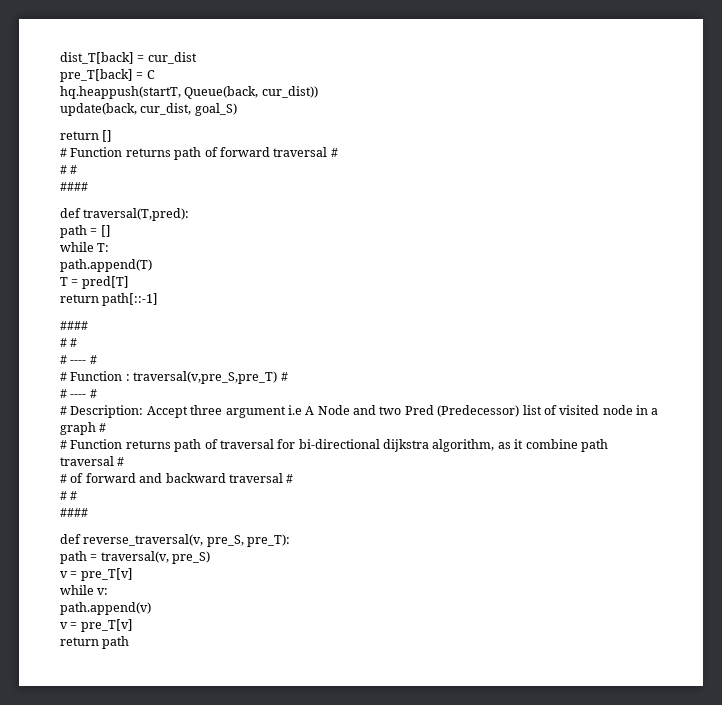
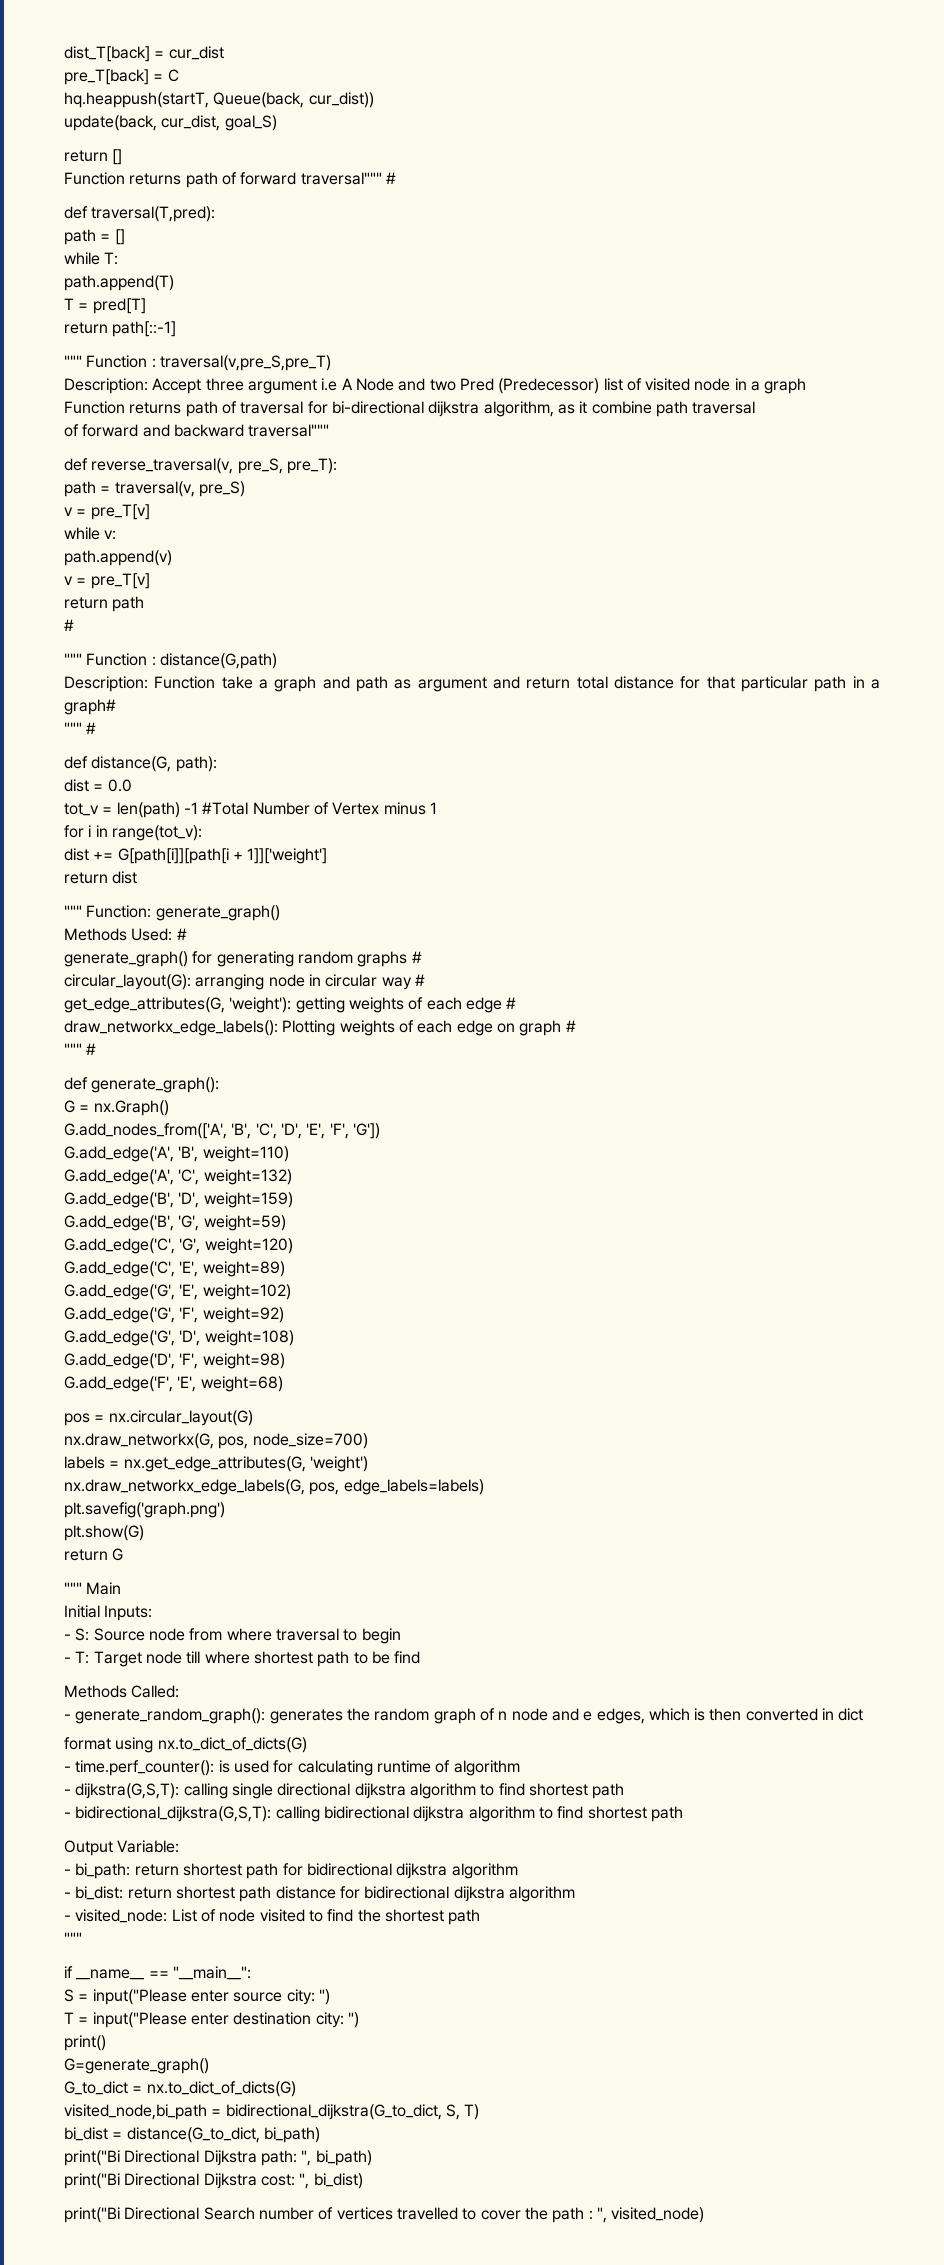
- # Function returns path of forward traversal #
- # #
- ####
+ Function returns path of forward traversal""" #
  return path[::-1]
- ####
- # #
- # ---- #
- # Function : traversal(v,pre_S,pre_T) #
- # ---- #
- # Description: Accept three argument i.e A Node and two Pred (Predecessor) list of visited node in a graph #
- # Function returns path of traversal for bi-directional dijkstra algorithm, as it combine path traversal #
- # of forward and backward traversal #
- # #
- ####
+ """ Function : traversal(v,pre_S,pre_T)
+ Description: Accept three argument i.e A Node and two Pred (Predecessor) list of visited node in a graph
+ Function returns path of traversal for bi-directional dijkstra algorithm, as it combine path traversal
+ of forward and backward traversal"""
  return path
+ #
+ """ Function : distance(G,path)
+ Description: Function take a graph and path as argument and return total distance for that particular path in a graph#
+ """ #
+ def distance(G, path):
+ dist = 0.0
+ tot_v = len(path) -1 #Total Number of Vertex minus 1
+ for i in range(tot_v):
+ dist += G[path[i]][path[i + 1]]['weight']
+ return dist
+ """ Function: generate_graph()
+ Methods Used: #
+ generate_graph() for generating random graphs #
+ circular_layout(G): arranging node in circular way #
+ get_edge_attributes(G, 'weight'): getting weights of each edge #
+ draw_networkx_edge_labels(): Plotting weights of each edge on graph #
+ """ #
+ def generate_graph():
+ G = nx.Graph()
+ G.add_nodes_from(['A', 'B', 'C', 'D', 'E', 'F', 'G'])
+ G.add_edge('A', 'B', weight=110)
+ G.add_edge('A', 'C', weight=132)
+ G.add_edge('B', 'D', weight=159)
+ G.add_edge('B', 'G', weight=59)
+ G.add_edge('C', 'G', weight=120)
+ G.add_edge('C', 'E', weight=89)
+ G.add_edge('G', 'E', weight=102)
+ G.add_edge('G', 'F', weight=92)
+ G.add_edge('G', 'D', weight=108)
+ G.add_edge('D', 'F', weight=98)
+ G.add_edge('F', 'E', weight=68)
+ pos = nx.circular_layout(G)
+ nx.draw_networkx(G, pos, node_size=700)
+ labels = nx.get_edge_attributes(G, 'weight')
+ nx.draw_networkx_edge_labels(G, pos, edge_labels=labels)
+ plt.savefig('graph.png')
+ plt.show(G)
+ return G
+ """ Main
+ Initial Inputs:
+ - S: Source node from where traversal to begin
+ - T: Target node till where shortest path to be find
+ Methods Called:
+ - generate_random_graph(): generates the random graph of n node and e edges, which is then converted in dict
+ format using nx.to_dict_of_dicts(G)
+ - time.perf_counter(): is used for calculating runtime of algorithm
+ - dijkstra(G,S,T): calling single directional dijkstra algorithm to find shortest path
+ - bidirectional_dijkstra(G,S,T): calling bidirectional dijkstra algorithm to find shortest path
+ Output Variable:
+ - bi_path: return shortest path for bidirectional dijkstra algorithm
+ - bi_dist: return shortest path distance for bidirectional dijkstra algorithm
+ - visited_node: List of node visited to find the shortest path
+ """
+ if __name__ == "__main__":
+ S = input("Please enter source city: ")
+ T = input("Please enter destination city: ")
+ print()
+ G=generate_graph()
+ G_to_dict = nx.to_dict_of_dicts(G)
+ visited_node,bi_path = bidirectional_dijkstra(G_to_dict, S, T)
+ bi_dist = distance(G_to_dict, bi_path)
+ print("Bi Directional Dijkstra path: ", bi_path)
+ print("Bi Directional Dijkstra cost: ", bi_dist)
+ print("Bi Directional Search number of vertices travelled to cover the path : ", visited_node)

